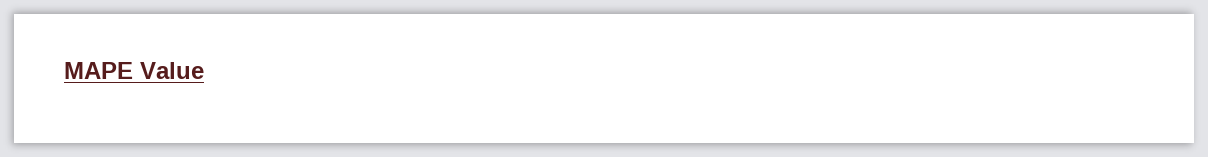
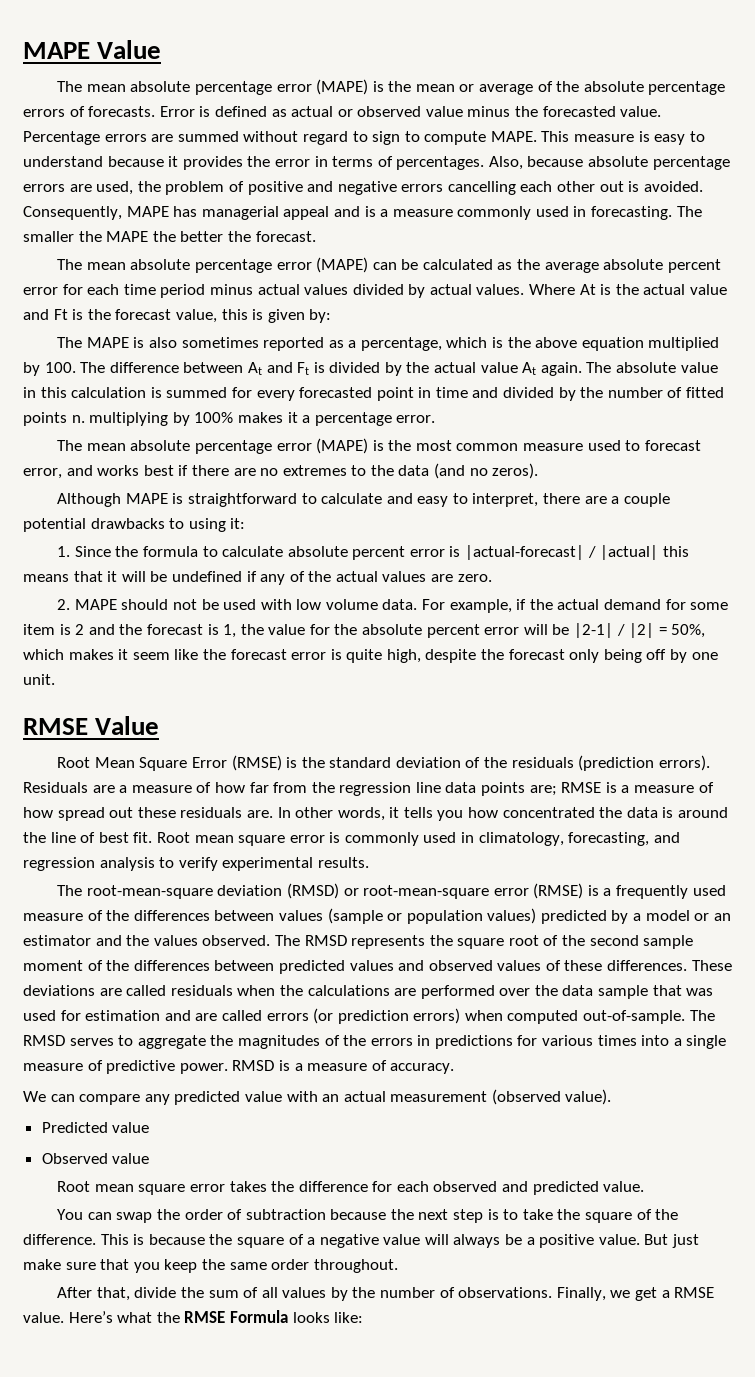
+ The mean absolute percentage error (MAPE) is the mean or average of the absolute percentage errors of forecasts. Error is defined as actual or observed value minus the forecasted value. Percentage errors are summed without regard to sign to compute MAPE. This measure is easy to understand because it provides the error in terms of percentages. Also, because absolute percentage errors are used, the problem of positive and negative errors cancelling each other out is avoided. Consequently, MAPE has managerial appeal and is a measure commonly used in forecasting. The smaller the MAPE the better the forecast.
+ The mean absolute percentage error (MAPE) can be calculated as the average absolute percent error for each time period minus actual values divided by actual values. Where At is the actual value and Ft is the forecast value, this is given by:
+ The MAPE is also sometimes reported as a percentage, which is the above equation multiplied by 100. The difference between At and Ft is divided by the actual value At again. The absolute value in this calculation is summed for every forecasted point in time and divided by the number of fitted points n. multiplying by 100% makes it a percentage error.
+ The mean absolute percentage error (MAPE) is the most common measure used to forecast error, and works best if there are no extremes to the data (and no zeros).
+ Although MAPE is straightforward to calculate and easy to interpret, there are a couple potential drawbacks to using it:
+ 1. Since the formula to calculate absolute percent error is |actual-forecast| / |actual| this means that it will be undefined if any of the actual values are zero.
+ 2. MAPE should not be used with low volume data. For example, if the actual demand for some item is 2 and the forecast is 1, the value for the absolute percent error will be |2-1| / |2| = 50%, which makes it seem like the forecast error is quite high, despite the forecast only being off by one unit.
+ RMSE Value
+ Root Mean Square Error (RMSE) is the standard deviation of the residuals (prediction errors). Residuals are a measure of how far from the regression line data points are; RMSE is a measure of how spread out these residuals are. In other words, it tells you how concentrated the data is around the line of best fit. Root mean square error is commonly used in climatology, forecasting, and regression analysis to verify experimental results.
+ The root-mean-square deviation (RMSD) or root-mean-square error (RMSE) is a frequently used measure of the differences between values (sample or population values) predicted by a model or an estimator and the values observed. The RMSD represents the square root of the second sample moment of the differences between predicted values and observed values of these differences. These deviations are called residuals when the calculations are performed over the data sample that was used for estimation and are called errors (or prediction errors) when computed out-of-sample. The RMSD serves to aggregate the magnitudes of the errors in predictions for various times into a single measure of predictive power. RMSD is a measure of accuracy.
+ We can compare any predicted value with an actual measurement (observed value).
+ Predicted value
+ Observed value
+ Root mean square error takes the difference for each observed and predicted value.
+ You can swap the order of subtraction because the next step is to take the square of the difference. This is because the square of a negative value will always be a positive value. But just make sure that you keep the same order throughout.
+ After that, divide the sum of all values by the number of observations. Finally, we get a RMSE value. Here’s what the RMSE Formula looks like:

